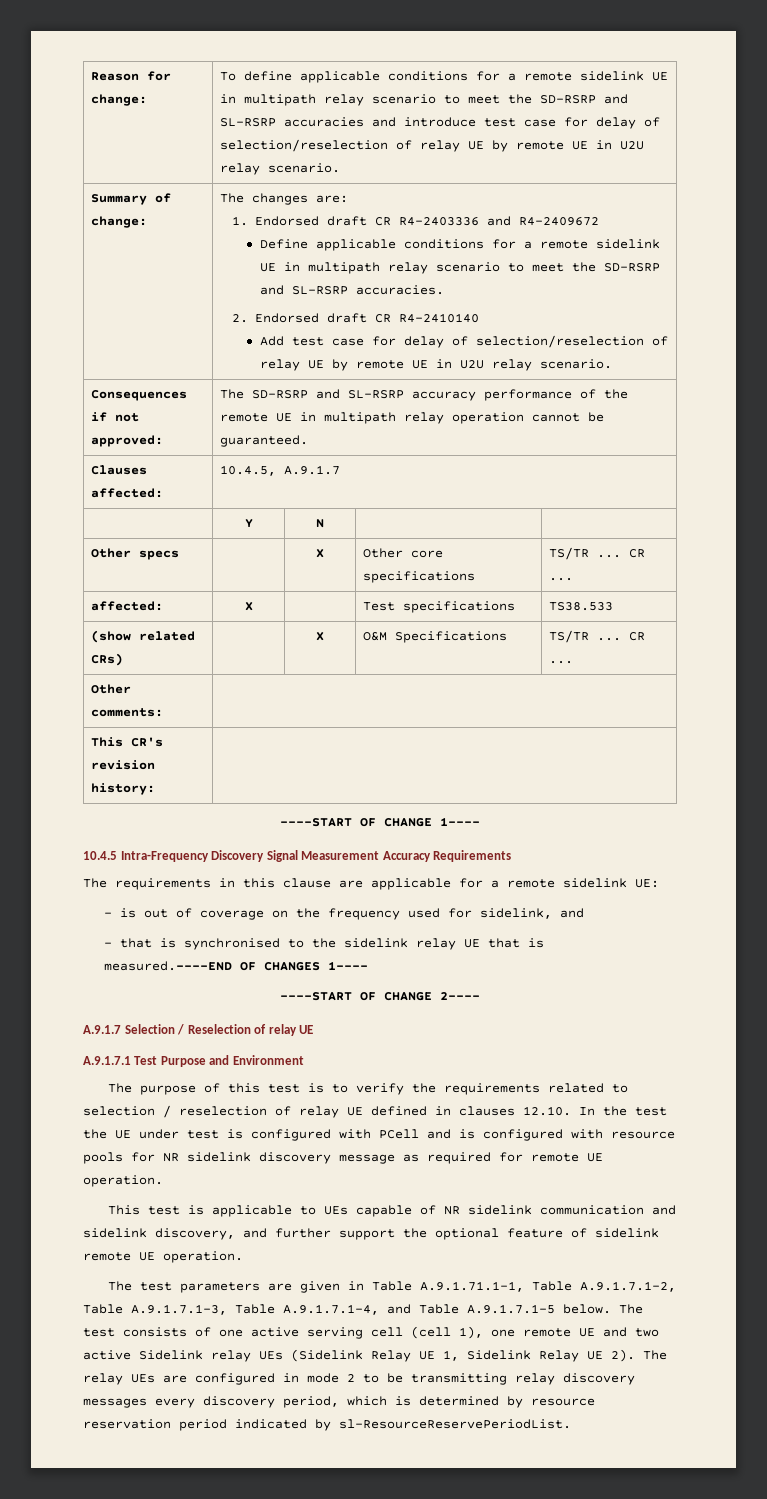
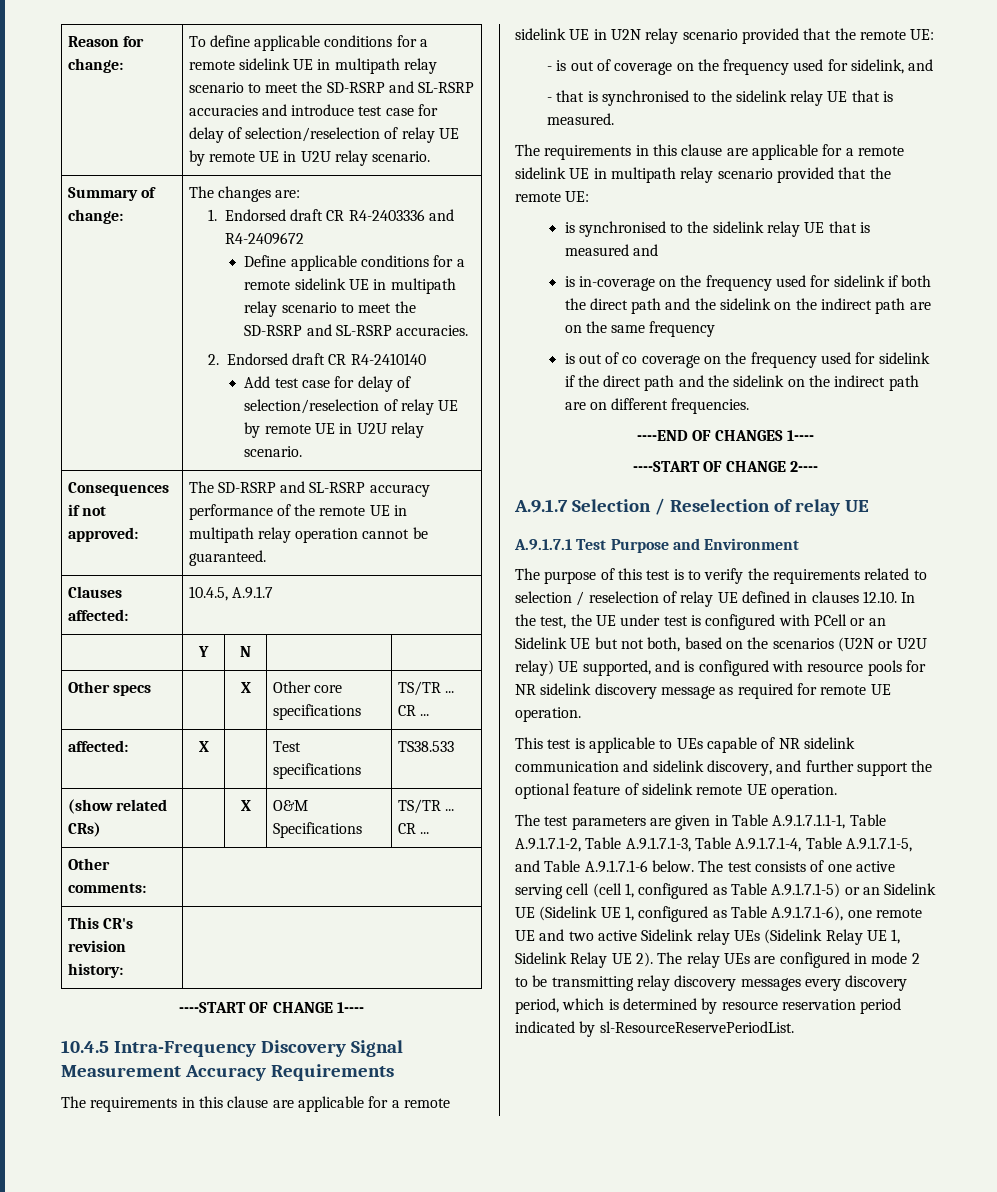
- The requirements in this clause are applicable for a remote sidelink UE:
+ The requirements in this clause are applicable for a remote sidelink UE in U2N relay scenario provided that the remote UE:
- - that is synchronised to the sidelink relay UE that is measured.----END OF CHANGES 1----
+ - that is synchronised to the sidelink relay UE that is measured.
+ The requirements in this clause are applicable for a remote sidelink UE in multipath relay scenario provided that the remote UE:
+ is synchronised to the sidelink relay UE that is measured and
+ is in-coverage on the frequency used for sidelink if both the direct path and the sidelink on the indirect path are on the same frequency
+ is out of co coverage on the frequency used for sidelink if the direct path and the sidelink on the indirect path are on different frequencies.
+ ----END OF CHANGES 1----
- The purpose of this test is to verify the requirements related to selection / reselection of relay UE defined in clauses 12.10. In the test the UE under test is configured with PCell and is configured with resource pools for NR sidelink discovery message as required for remote UE operation.
+ The purpose of this test is to verify the requirements related to selection / reselection of relay UE defined in clauses 12.10. In the test, the UE under test is configured with PCell or an Sidelink UE but not both, based on the scenarios (U2N or U2U relay) UE supported, and is configured with resource pools for NR sidelink discovery message as required for remote UE operation.
- The test parameters are given in Table A.9.1.71.1-1, Table A.9.1.7.1-2, Table A.9.1.7.1-3, Table A.9.1.7.1-4, and Table A.9.1.7.1-5 below.
+ The test parameters are given in Table A.9.1.7.1.1-1, Table A.9.1.7.1-2, Table A.9.1.7.1-3, Table A.9.1.7.1-4, Table A.9.1.7.1-5, and Table A.9.1.7.1-6 below.
- The test consists of one active serving cell (cell 1), one remote UE and two active Sidelink relay UEs (Sidelink Relay UE 1, Sidelink Relay UE 2).
+ The test consists of one active serving cell (cell 1, configured as Table A.9.1.7.1-5) or an Sidelink UE (Sidelink UE 1, configured as Table A.9.1.7.1-6), one remote UE and two active Sidelink relay UEs (Sidelink Relay UE 1, Sidelink Relay UE 2).

